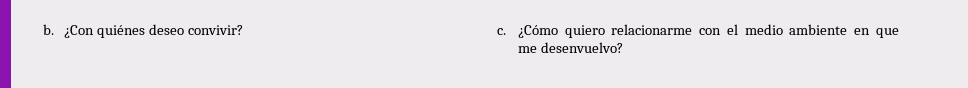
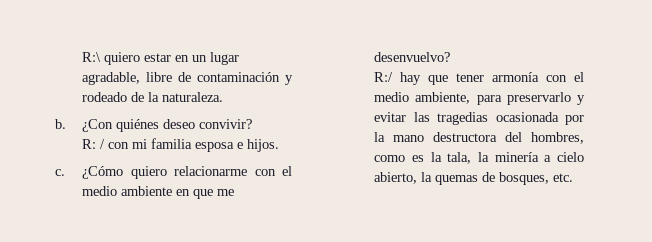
+ R:\ quiero estar en un lugar agradable, libre de contaminación y rodeado de la naturaleza.
+ R: / con mi familia esposa e hijos.
+ R:/ hay que tener armonía con el medio ambiente, para preservarlo y evitar las tragedias ocasionada por la mano destructora del hombres, como es la tala, la minería a cielo abierto, la quemas de bosques, etc.

